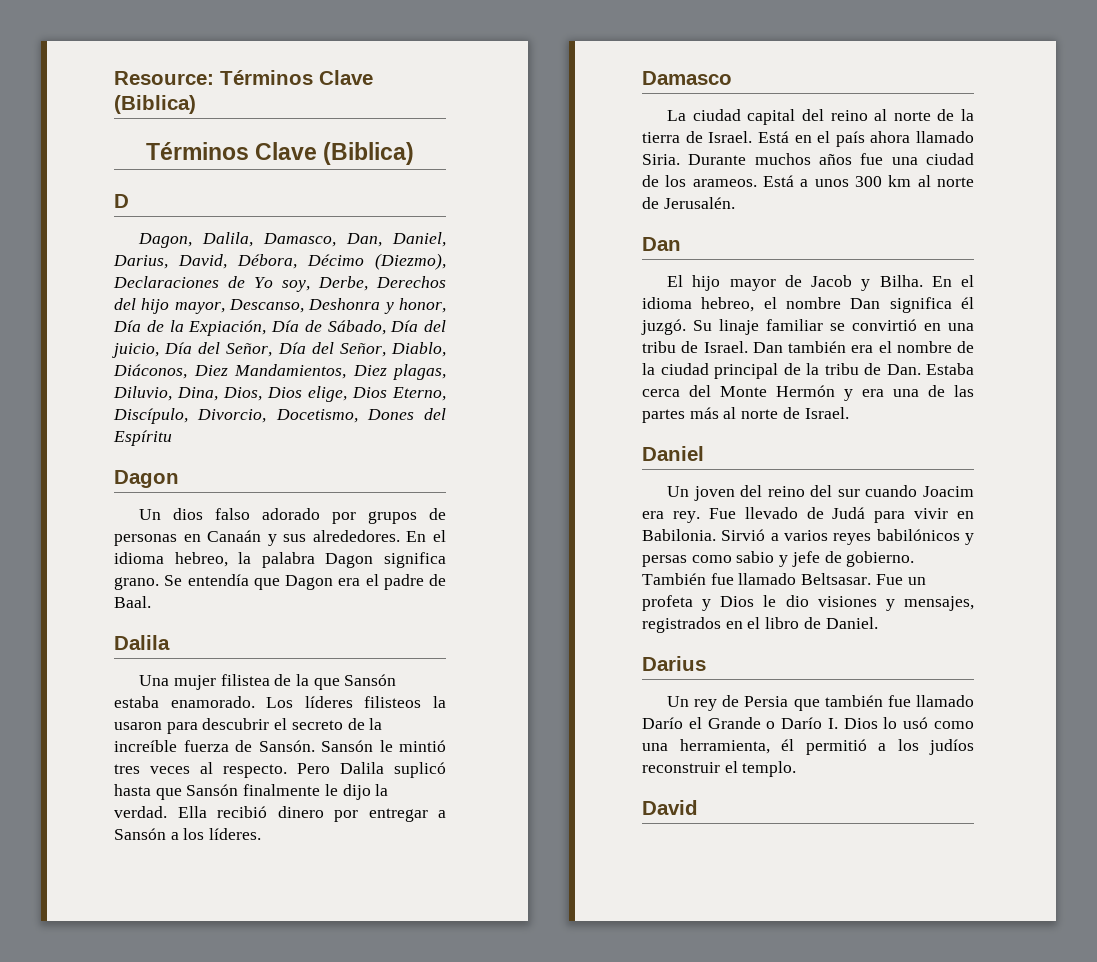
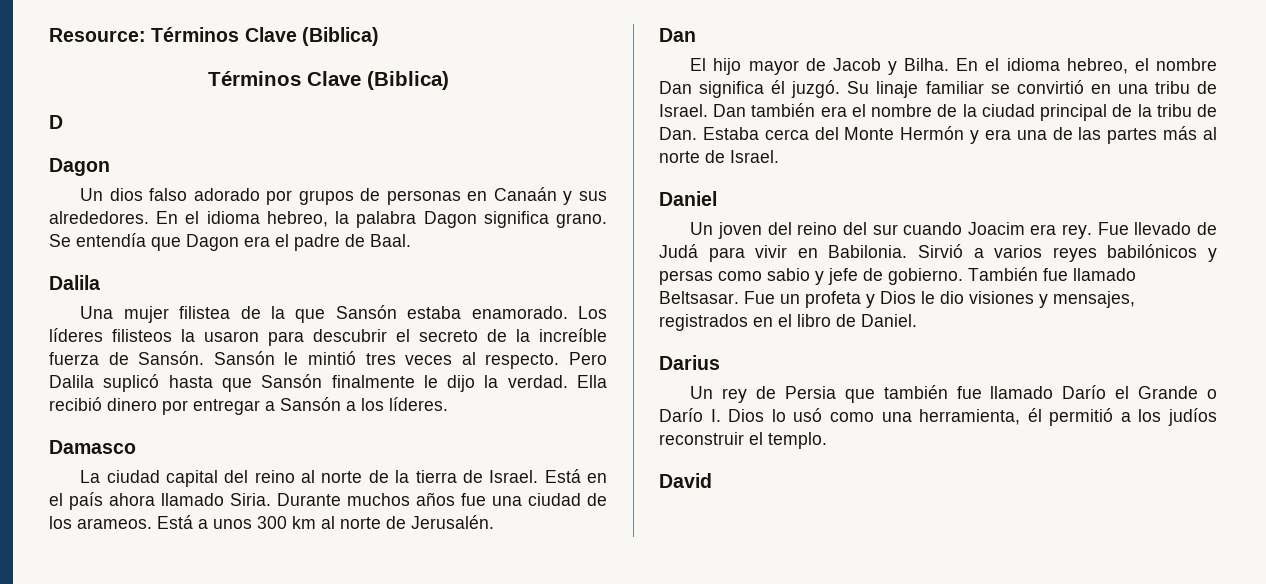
- Dagon, Dalila, Damasco, Dan, Daniel, Darius, David, Débora, Décimo (Diezmo), Declaraciones de Yo soy, Derbe, Derechos del hijo mayor, Descanso, Deshonra y honor, Día de la Expiación, Día de Sábado, Día del juicio, Día del Señor, Día del Señor, Diablo, Diáconos, Diez Mandamientos, Diez plagas, Diluvio, Dina, Dios, Dios elige, Dios Eterno, Discípulo, Divorcio, Docetismo, Dones del Espíritu

